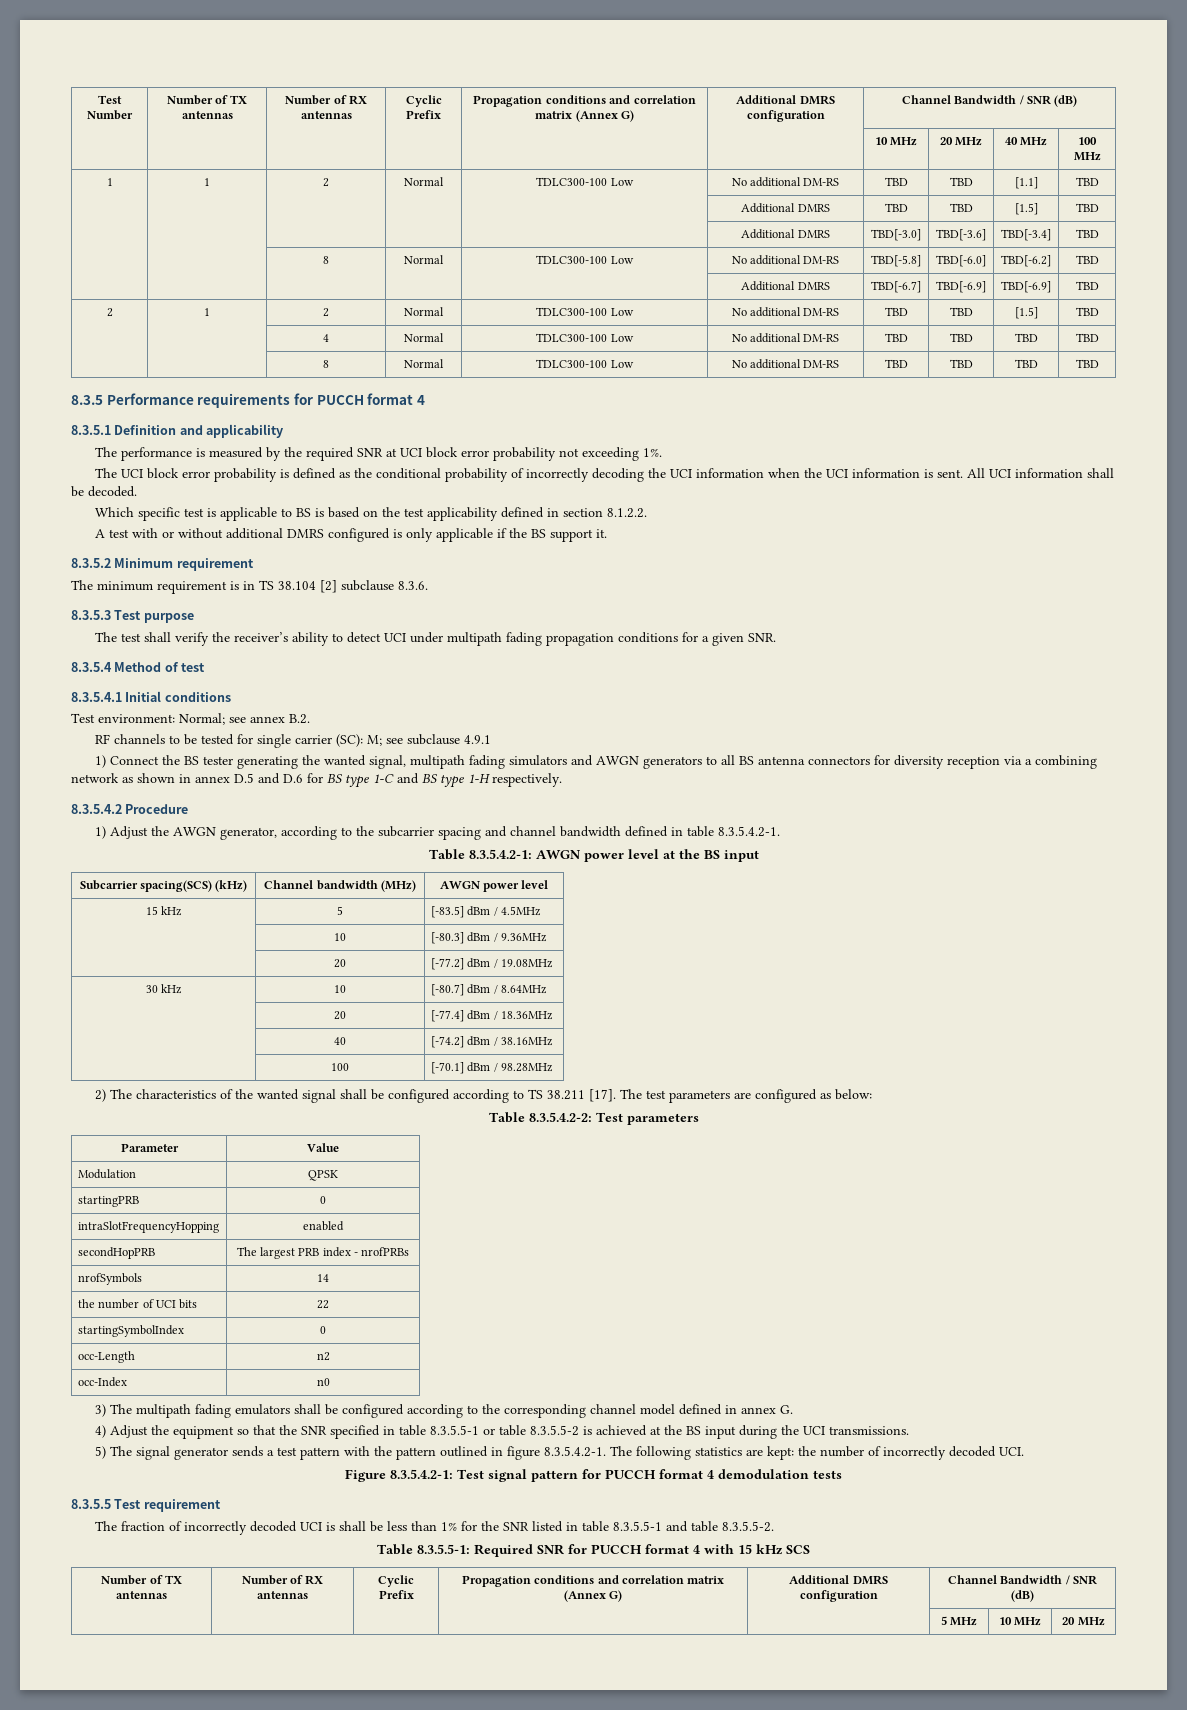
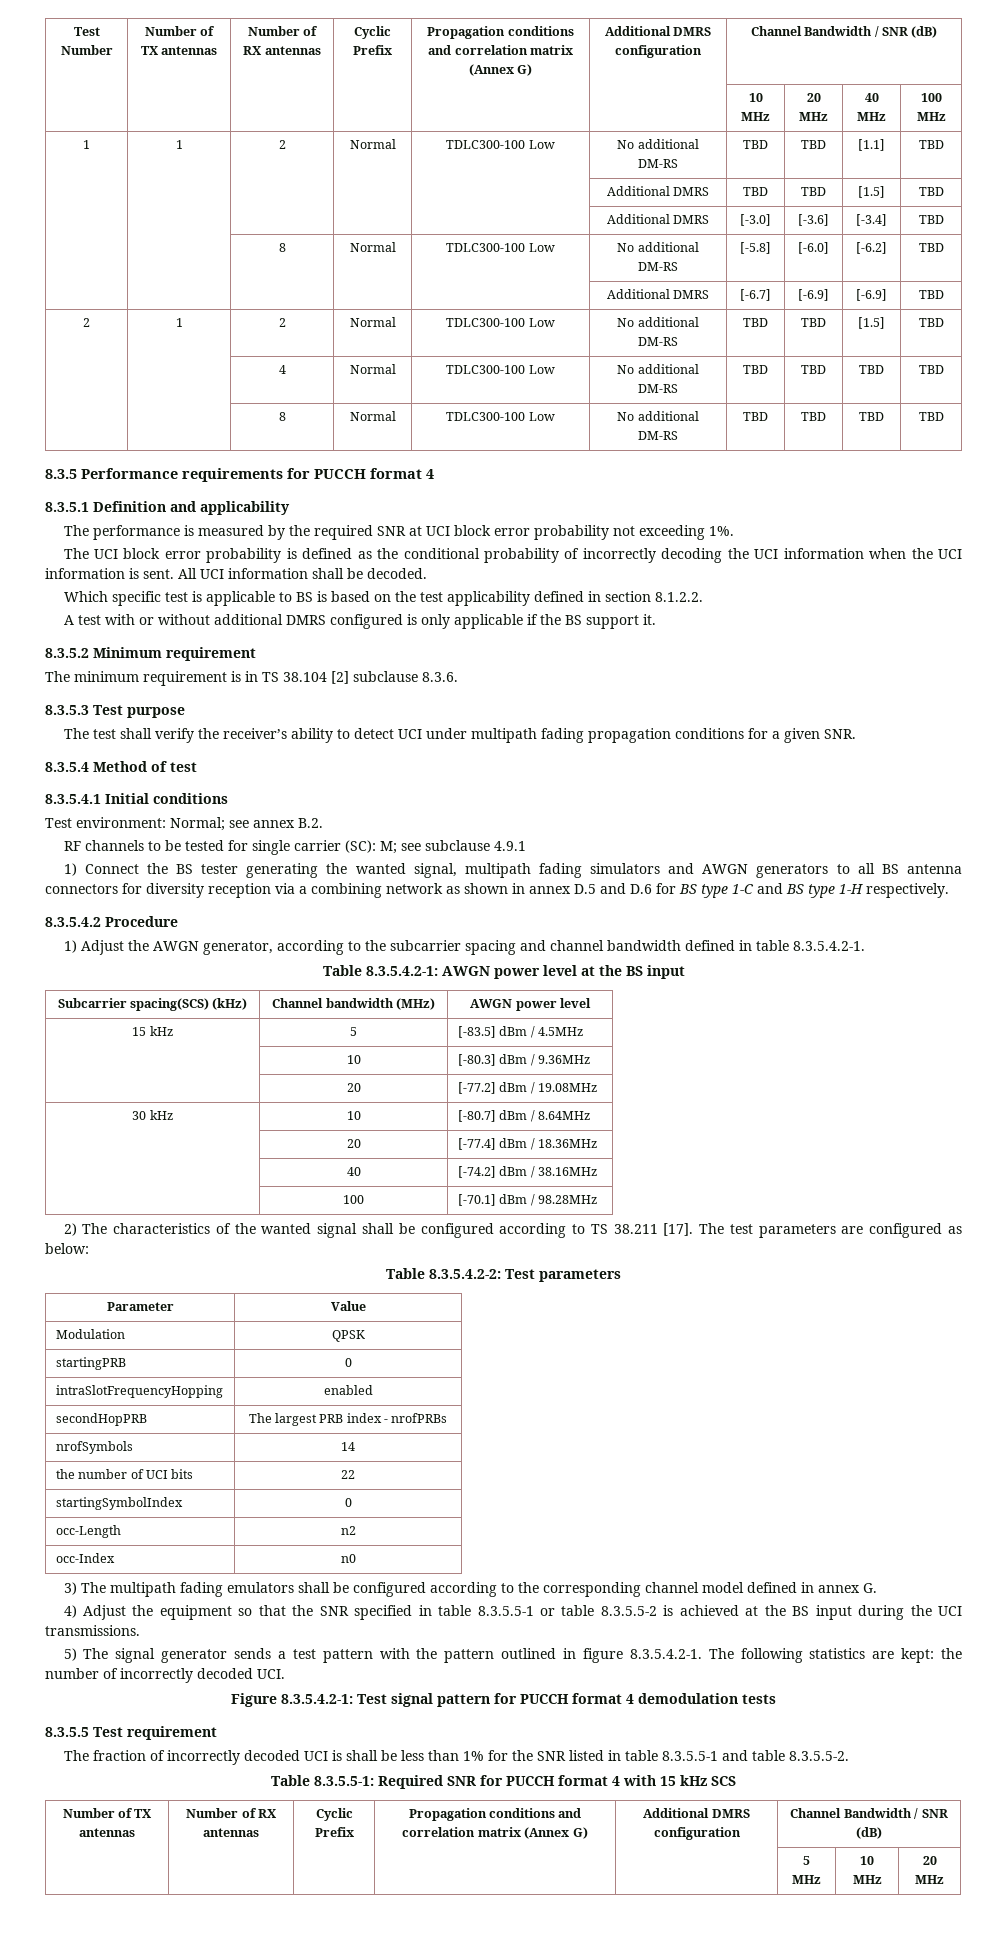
- | | | | | Additional DMRS | TBD[-3.0] | TBD[-3.6] | TBD[-3.4] | TBD
- | | 8 | Normal | TDLC300-100 Low | No additional DM-RS | TBD[-5.8] | TBD[-6.0] | TBD[-6.2] | TBD
- | | | | | Additional DMRS | TBD[-6.7] | TBD[-6.9] | TBD[-6.9] | TBD
+ | | | | | Additional DMRS | [-3.0] | [-3.6] | [-3.4] | TBD
+ | | 8 | Normal | TDLC300-100 Low | No additional DM-RS | [-5.8] | [-6.0] | [-6.2] | TBD
+ | | | | | Additional DMRS | [-6.7] | [-6.9] | [-6.9] | TBD

